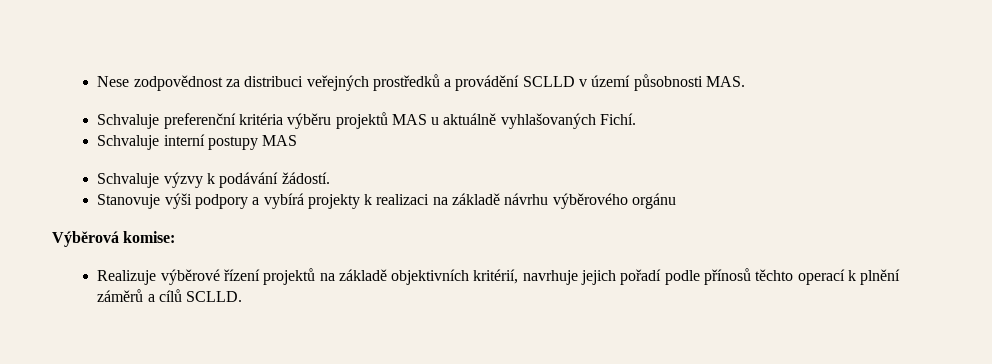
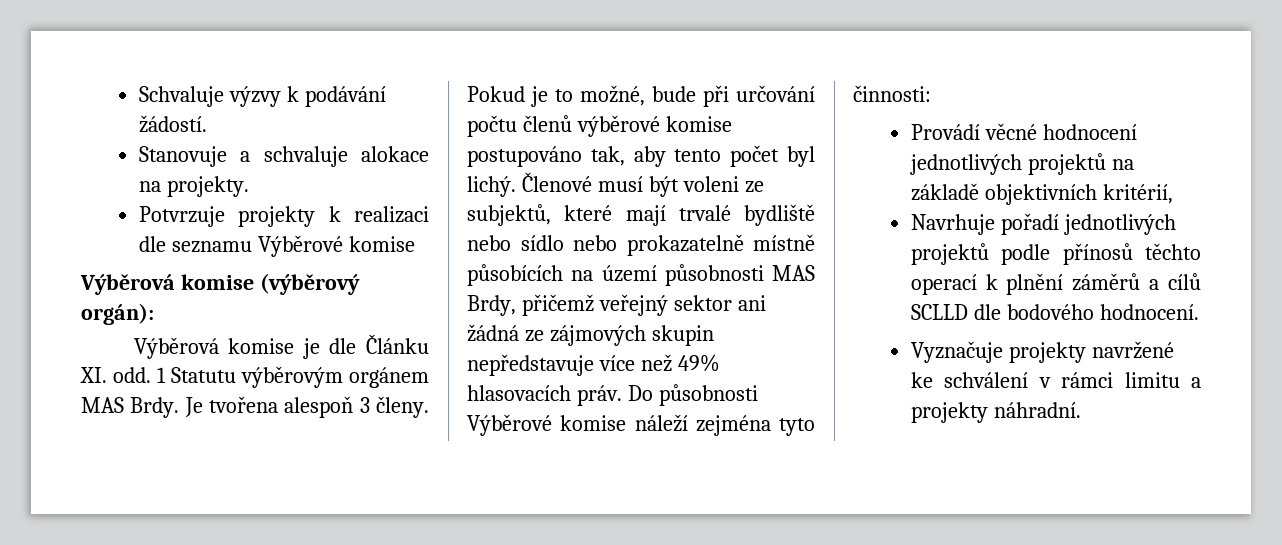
- Nese zodpovědnost za distribuci veřejných prostředků a provádění SCLLD v území působnosti MAS.
- Schvaluje preferenční kritéria výběru projektů MAS u aktuálně vyhlašovaných Fichí.
- Schvaluje interní postupy MAS
- Stanovuje výši podpory a vybírá projekty k realizaci na základě návrhu výběrového orgánu
- Výběrová komise:
- Realizuje výběrové řízení projektů na základě objektivních kritérií, navrhuje jejich pořadí podle přínosů těchto operací k plnění záměrů a cílů SCLLD.
+ Stanovuje a schvaluje alokace na projekty.
+ Potvrzuje projekty k realizaci dle seznamu Výběrové komise
+ Výběrová komise (výběrový orgán):
+ Výběrová komise je dle Článku XI. odd. 1 Statutu výběrovým orgánem MAS Brdy. Je tvořena alespoň 3 členy. Pokud je to možné, bude při určování počtu členů výběrové komise postupováno tak, aby tento počet byl lichý. Členové musí být voleni ze subjektů, které mají trvalé bydliště nebo sídlo nebo prokazatelně místně působících na území působnosti MAS Brdy, přičemž veřejný sektor ani žádná ze zájmových skupin nepředstavuje více než 49% hlasovacích práv. Do působnosti Výběrové komise náleží zejména tyto činnosti:
+ Provádí věcné hodnocení jednotlivých projektů na základě objektivních kritérií,
+ Navrhuje pořadí jednotlivých projektů podle přínosů těchto operací k plnění záměrů a cílů SCLLD dle bodového hodnocení.
+ Vyznačuje projekty navržené ke schválení v rámci limitu a projekty náhradní.

